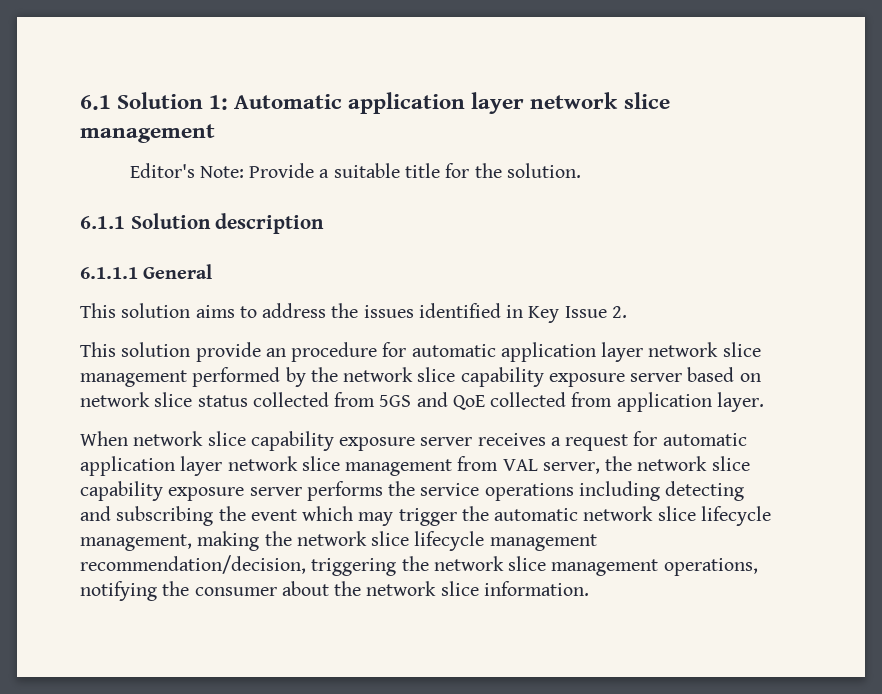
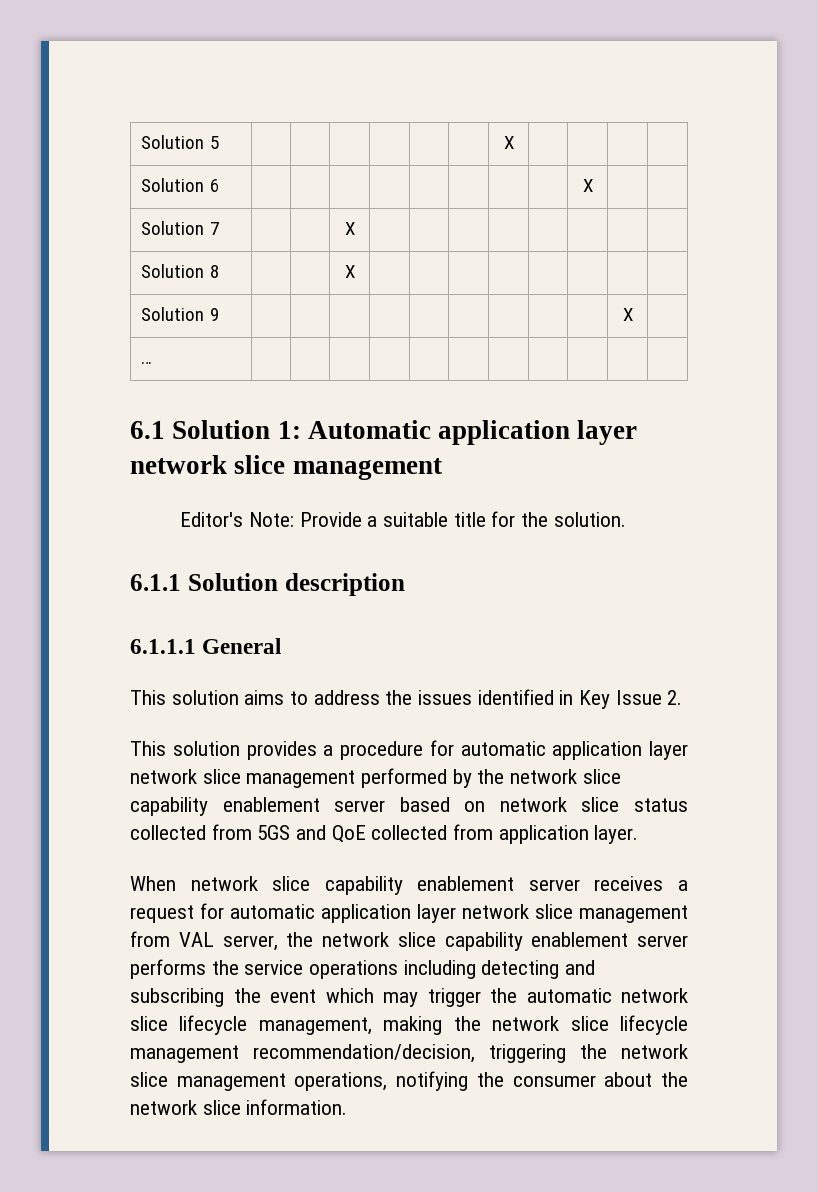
+ Solution 5 | | | | | | | X | | | |
+ Solution 6 | | | | | | | | | X | |
+ Solution 7 | | | X | | | | | | | |
+ Solution 8 | | | X | | | | | | | |
+ Solution 9 | | | | | | | | | | X |
+ … | | | | | | | | | | |
- This solution provide an procedure for automatic application layer network slice management performed by the network slice capability exposure server based on network slice status collected from 5GS and QoE collected from application layer.
+ This solution provides a procedure for automatic application layer network slice management performed by the network slice capability enablement server based on network slice status collected from 5GS and QoE collected from application layer.
- When network slice capability exposure server receives a request for automatic application layer network slice management from VAL server, the network slice capability exposure server performs the service operations including detecting and subscribing the event which may trigger the automatic network slice lifecycle management, making the network slice lifecycle management recommendation/decision, triggering the network slice management operations, notifying the consumer about the network slice information.
+ When network slice capability enablement server receives a request for automatic application layer network slice management from VAL server, the network slice capability enablement server performs the service operations including detecting and subscribing the event which may trigger the automatic network slice lifecycle management, making the network slice lifecycle management recommendation/decision, triggering the network slice management operations, notifying the consumer about the network slice information.

